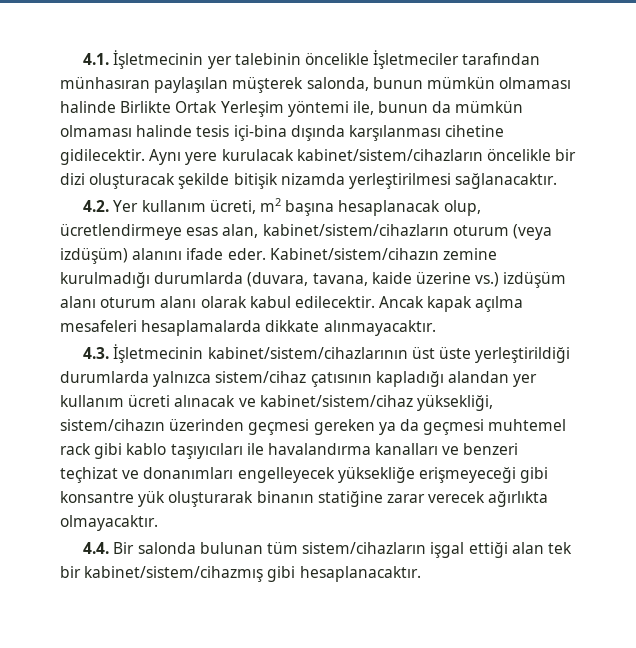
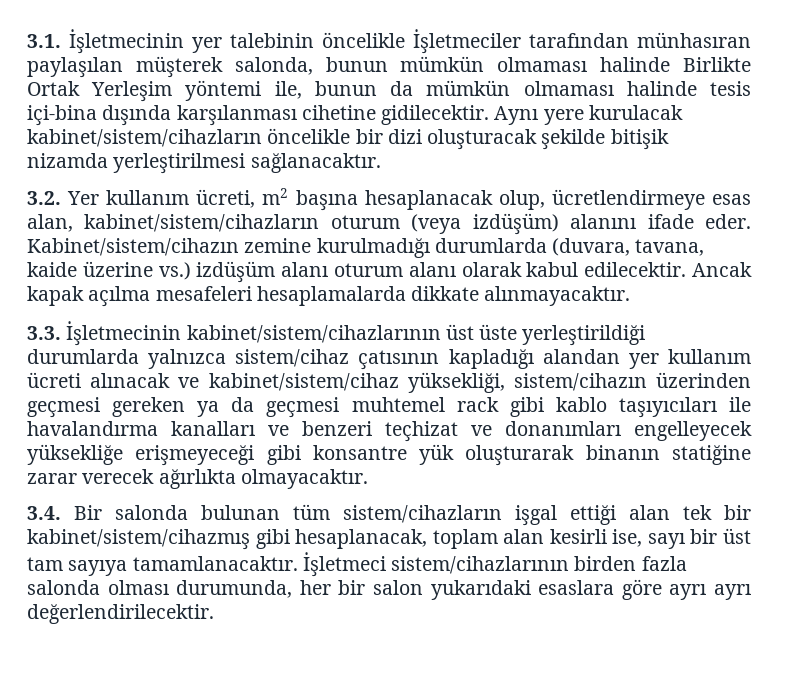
- 4.1. İşletmecinin yer talebinin öncelikle İşletmeciler tarafından münhasıran paylaşılan müşterek salonda, bunun mümkün olmaması halinde Birlikte Ortak Yerleşim yöntemi ile, bunun da mümkün olmaması halinde tesis içi-bina dışında karşılanması cihetine gidilecektir.
+ 3.1. İşletmecinin yer talebinin öncelikle İşletmeciler tarafından münhasıran paylaşılan müşterek salonda, bunun mümkün olmaması halinde Birlikte Ortak Yerleşim yöntemi ile, bunun da mümkün olmaması halinde tesis içi-bina dışında karşılanması cihetine gidilecektir.
- 4.2. Yer kullanım ücreti, m2 başına hesaplanacak olup, ücretlendirmeye esas alan, kabinet/sistem/cihazların oturum (veya izdüşüm) alanını ifade eder.
+ 3.2. Yer kullanım ücreti, m2 başına hesaplanacak olup, ücretlendirmeye esas alan, kabinet/sistem/cihazların oturum (veya izdüşüm) alanını ifade eder.
- 4.3. İşletmecinin kabinet/sistem/cihazlarının üst üste yerleştirildiği durumlarda yalnızca sistem/cihaz çatısının kapladığı alandan yer kullanım ücreti alınacak ve kabinet/sistem/cihaz yüksekliği, sistem/cihazın üzerinden geçmesi gereken ya da geçmesi muhtemel rack gibi kablo taşıyıcıları ile havalandırma kanalları ve benzeri teçhizat ve donanımları engelleyecek yüksekliğe erişmeyeceği gibi konsantre yük oluşturarak binanın statiğine zarar verecek ağırlıkta olmayacaktır.
+ 3.3. İşletmecinin kabinet/sistem/cihazlarının üst üste yerleştirildiği durumlarda yalnızca sistem/cihaz çatısının kapladığı alandan yer kullanım ücreti alınacak ve kabinet/sistem/cihaz yüksekliği, sistem/cihazın üzerinden geçmesi gereken ya da geçmesi muhtemel rack gibi kablo taşıyıcıları ile havalandırma kanalları ve benzeri teçhizat ve donanımları engelleyecek yüksekliğe erişmeyeceği gibi konsantre yük oluşturarak binanın statiğine zarar verecek ağırlıkta olmayacaktır.
- 4.4. Bir salonda bulunan tüm sistem/cihazların işgal ettiği alan tek bir kabinet/sistem/cihazmış gibi hesaplanacaktır.
+ 3.4. Bir salonda bulunan tüm sistem/cihazların işgal ettiği alan tek bir kabinet/sistem/cihazmış gibi hesaplanacak, toplam alan kesirli ise, sayı bir üst tam sayıya tamamlanacaktır. İşletmeci sistem/cihazlarının birden fazla salonda olması durumunda, her bir salon yukarıdaki esaslara göre ayrı ayrı değerlendirilecektir.

